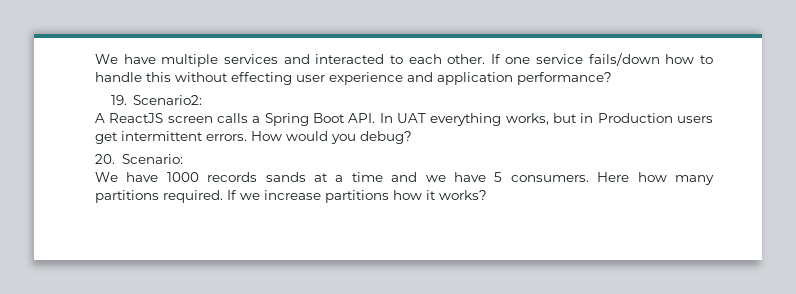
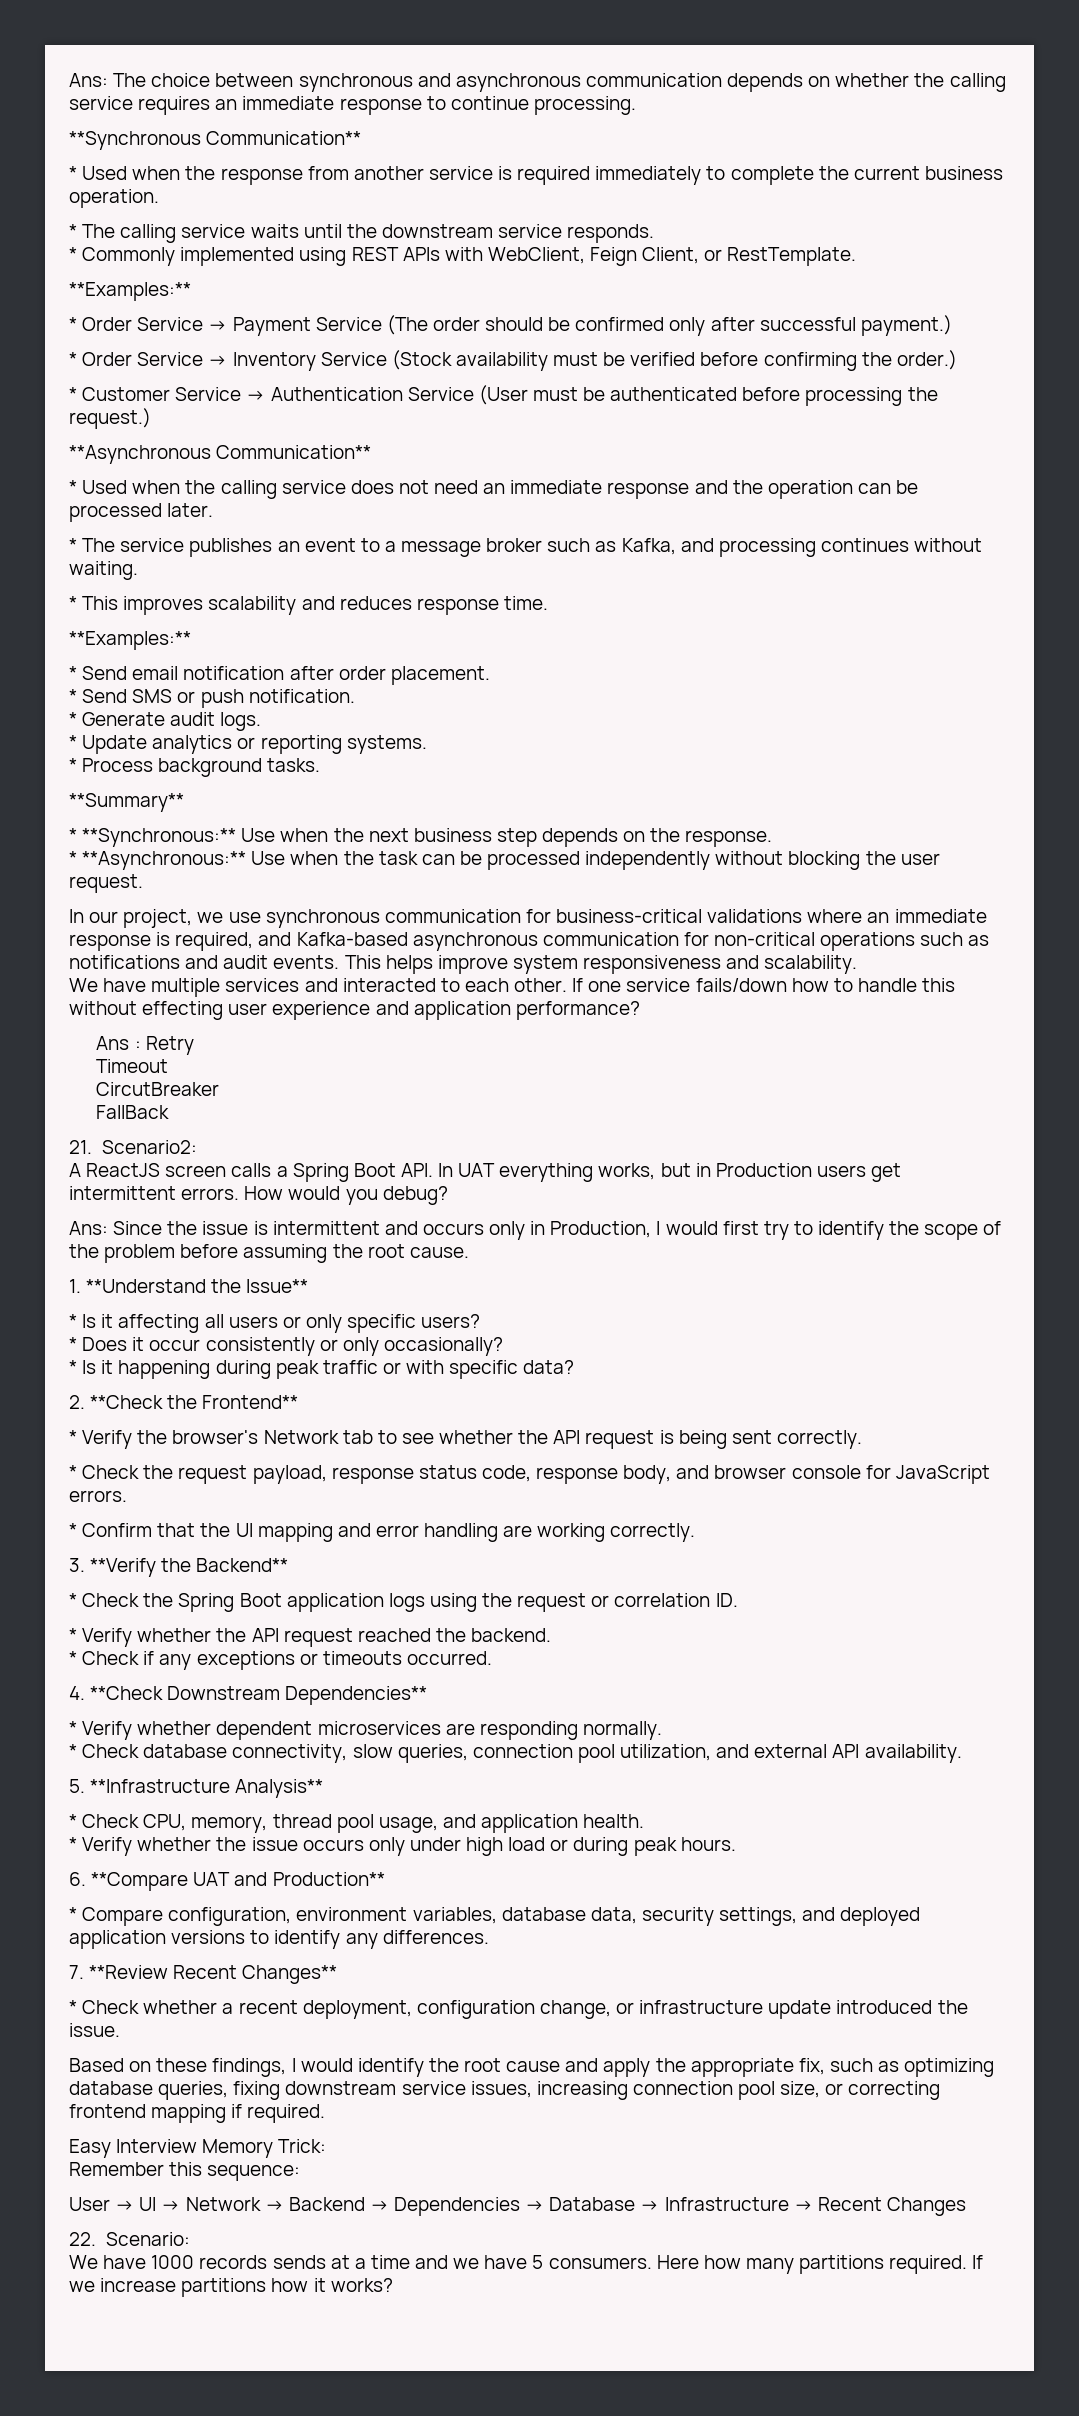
+ Ans: The choice between synchronous and asynchronous communication depends on whether the calling service requires an immediate response to continue processing.
+ **Synchronous Communication**
+ * Used when the response from another service is required immediately to complete the current business operation.
+ * The calling service waits until the downstream service responds.
+ * Commonly implemented using REST APIs with WebClient, Feign Client, or RestTemplate.
+ **Examples:**
+ * Order Service → Payment Service (The order should be confirmed only after successful payment.)
+ * Order Service → Inventory Service (Stock availability must be verified before confirming the order.)
+ * Customer Service → Authentication Service (User must be authenticated before processing the request.)
+ **Asynchronous Communication**
+ * Used when the calling service does not need an immediate response and the operation can be processed later.
+ * The service publishes an event to a message broker such as Kafka, and processing continues without waiting.
+ * This improves scalability and reduces response time.
+ **Examples:**
+ * Send email notification after order placement.
+ * Send SMS or push notification.
+ * Generate audit logs.
+ * Update analytics or reporting systems.
+ * Process background tasks.
+ **Summary**
+ * **Synchronous:** Use when the next business step depends on the response.
+ * **Asynchronous:** Use when the task can be processed independently without blocking the user request.
+ In our project, we use synchronous communication for business-critical validations where an immediate response is required, and Kafka-based asynchronous communication for non-critical operations such as notifications and audit events. This helps improve system responsiveness and scalability.
- 19. Scenario2:
+ Ans : Retry
+ Timeout
+ CircutBreaker
+ FallBack
+ 21. Scenario2:
- 20. Scenario:
+ Ans: Since the issue is intermittent and occurs only in Production, I would first try to identify the scope of the problem before assuming the root cause.
+ 1. **Understand the Issue**
+ * Is it affecting all users or only specific users?
+ * Does it occur consistently or only occasionally?
+ * Is it happening during peak traffic or with specific data?
+ 2. **Check the Frontend**
+ * Verify the browser's Network tab to see whether the API request is being sent correctly.
+ * Check the request payload, response status code, response body, and browser console for JavaScript errors.
+ * Confirm that the UI mapping and error handling are working correctly.
+ 3. **Verify the Backend**
+ * Check the Spring Boot application logs using the request or correlation ID.
+ * Verify whether the API request reached the backend.
+ * Check if any exceptions or timeouts occurred.
+ 4. **Check Downstream Dependencies**
+ * Verify whether dependent microservices are responding normally.
+ * Check database connectivity, slow queries, connection pool utilization, and external API availability.
+ 5. **Infrastructure Analysis**
+ * Check CPU, memory, thread pool usage, and application health.
+ * Verify whether the issue occurs only under high load or during peak hours.
+ 6. **Compare UAT and Production**
+ * Compare configuration, environment variables, database data, security settings, and deployed application versions to identify any differences.
+ 7. **Review Recent Changes**
+ * Check whether a recent deployment, configuration change, or infrastructure update introduced the issue.
+ Based on these findings, I would identify the root cause and apply the appropriate fix, such as optimizing database queries, fixing downstream service issues, increasing connection pool size, or correcting frontend mapping if required.
+ Easy Interview Memory Trick:
+ Remember this sequence:
+ User → UI → Network → Backend → Dependencies → Database → Infrastructure → Recent Changes
+ 22. Scenario:
- We have 1000 records sands at a time and we have 5 consumers.
+ We have 1000 records sends at a time and we have 5 consumers.

